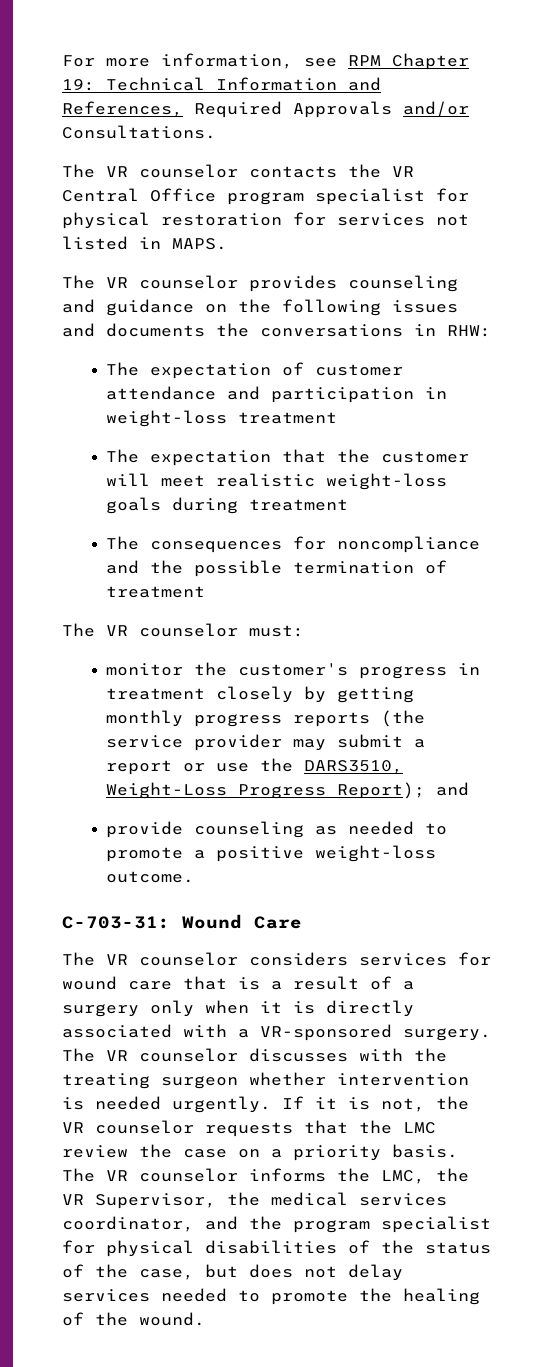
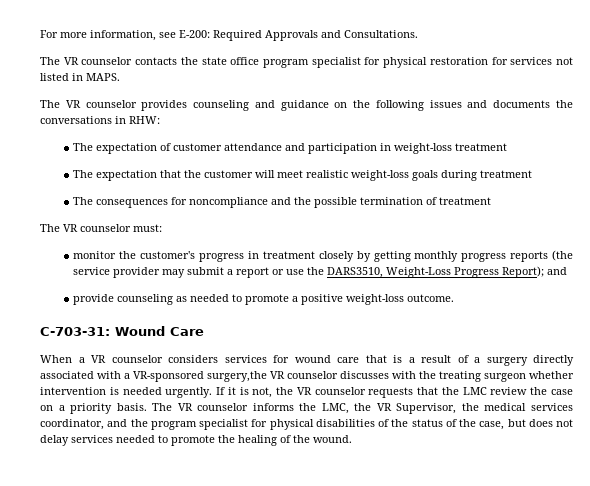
- For more information, see RPM Chapter 19: Technical Information and References, Required Approvals and/or Consultations.
+ For more information, see E-200: Required Approvals and Consultations.
- The VR counselor contacts the VR Central Office program specialist for physical restoration for services not listed in MAPS.
+ The VR counselor contacts the state office program specialist for physical restoration for services not listed in MAPS.
- The VR counselor considers services for wound care that is a result of a surgery only when it is directly associated with a VR-sponsored surgery. The VR counselor discusses with the treating surgeon whether intervention is needed urgently.
+ When a VR counselor considers services for wound care that is a result of a surgery directly associated with a VR-sponsored surgery,the VR counselor discusses with the treating surgeon whether intervention is needed urgently.

